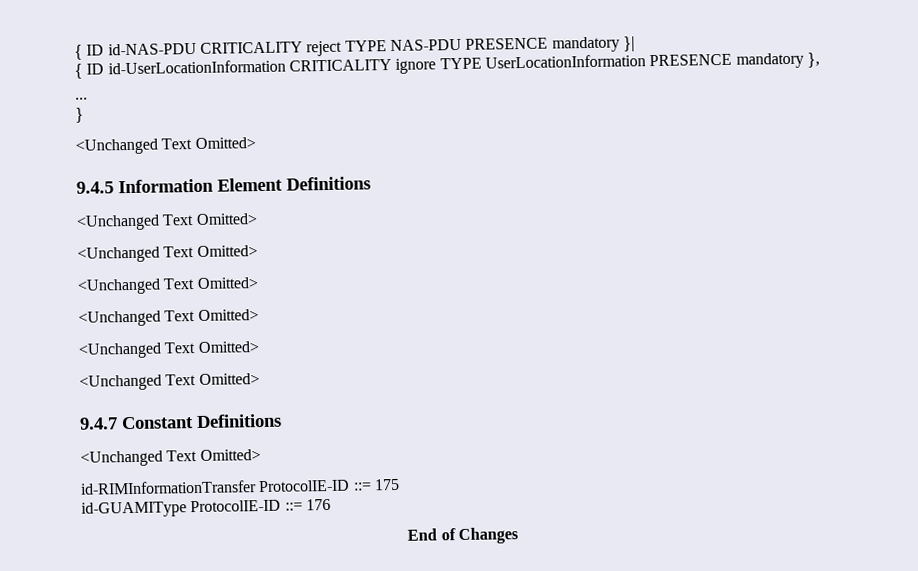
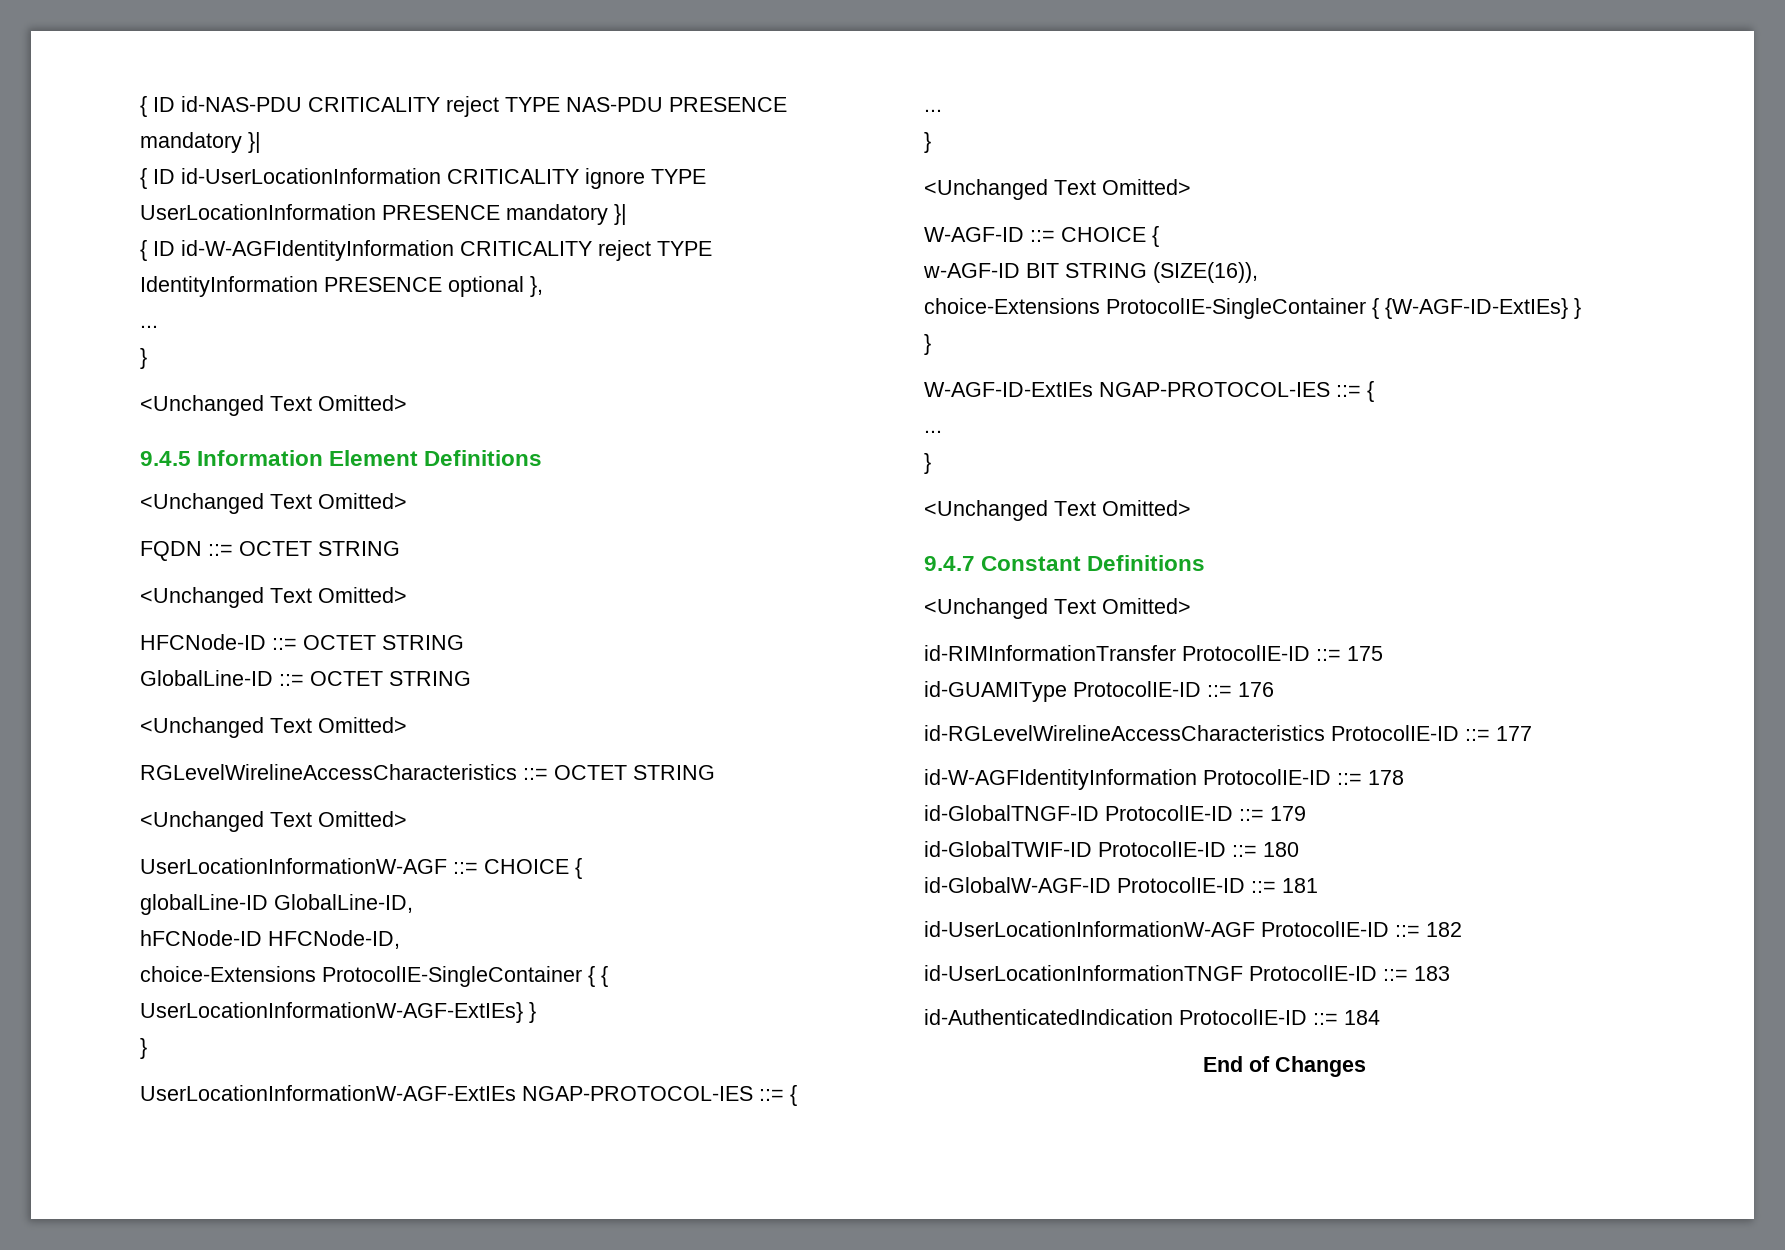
- { ID id-UserLocationInformation CRITICALITY ignore TYPE UserLocationInformation PRESENCE mandatory },
+ { ID id-UserLocationInformation CRITICALITY ignore TYPE UserLocationInformation PRESENCE mandatory }|
+ { ID id-W-AGFIdentityInformation CRITICALITY reject TYPE IdentityInformation PRESENCE optional },
  9.4.5 Information Element Definitions
  <Unchanged Text Omitted>
+ FQDN ::= OCTET STRING
  <Unchanged Text Omitted>
+ HFCNode-ID ::= OCTET STRING
+ GlobalLine-ID ::= OCTET STRING
  <Unchanged Text Omitted>
+ RGLevelWirelineAccessCharacteristics ::= OCTET STRING
  <Unchanged Text Omitted>
+ UserLocationInformationW-AGF ::= CHOICE {
+ globalLine-ID GlobalLine-ID,
+ hFCNode-ID HFCNode-ID,
+ choice-Extensions ProtocolIE-SingleContainer { { UserLocationInformationW-AGF-ExtIEs} }
+ }
+ UserLocationInformationW-AGF-ExtIEs NGAP-PROTOCOL-IES ::= {
+ ...
+ }
  <Unchanged Text Omitted>
+ W-AGF-ID ::= CHOICE {
+ w-AGF-ID BIT STRING (SIZE(16)),
+ choice-Extensions ProtocolIE-SingleContainer { {W-AGF-ID-ExtIEs} }
+ }
+ W-AGF-ID-ExtIEs NGAP-PROTOCOL-IES ::= {
+ ...
+ }
+ id-RGLevelWirelineAccessCharacteristics ProtocolIE-ID ::= 177
+ id-W-AGFIdentityInformation ProtocolIE-ID ::= 178
+ id-GlobalTNGF-ID ProtocolIE-ID ::= 179
+ id-GlobalTWIF-ID ProtocolIE-ID ::= 180
+ id-GlobalW-AGF-ID ProtocolIE-ID ::= 181
+ id-UserLocationInformationW-AGF ProtocolIE-ID ::= 182
+ id-UserLocationInformationTNGF ProtocolIE-ID ::= 183
+ id-AuthenticatedIndication ProtocolIE-ID ::= 184

